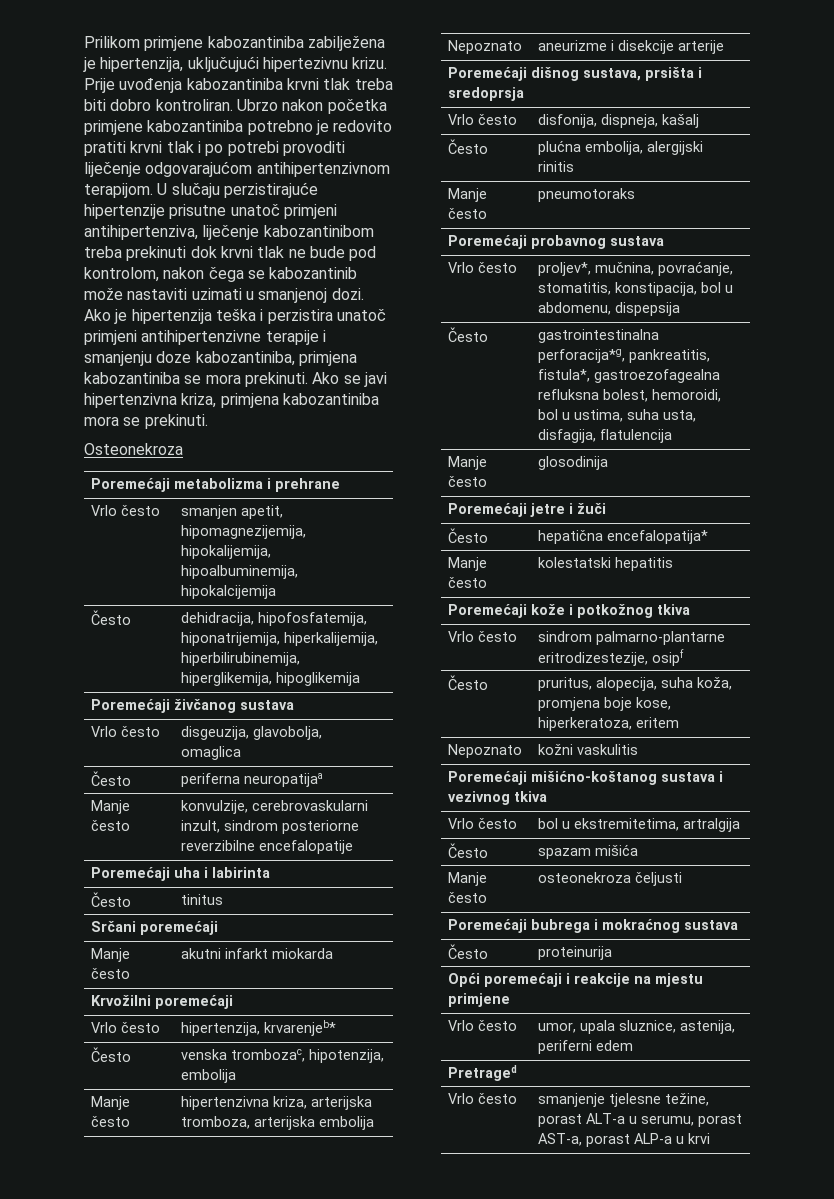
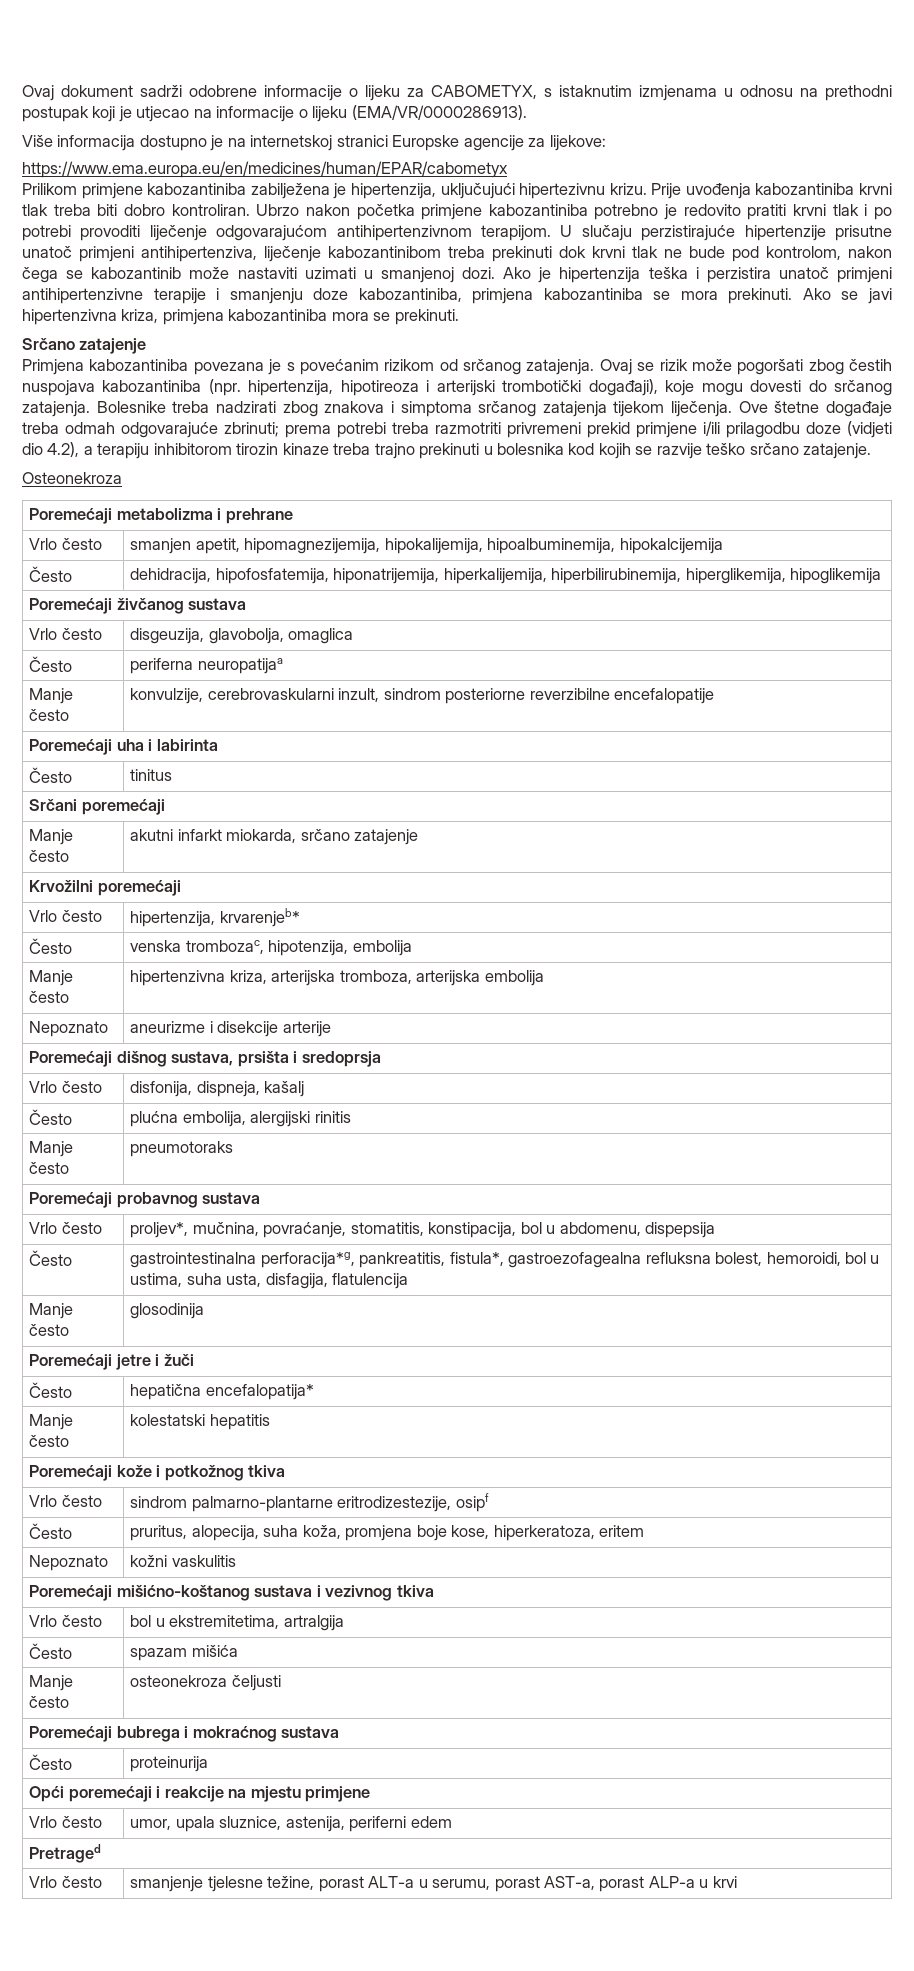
+ Ovaj dokument sadrži odobrene informacije o lijeku za CABOMETYX, s istaknutim izmjenama u odnosu na prethodni postupak koji je utjecao na informacije o lijeku (EMA/VR/0000286913).
+ Više informacija dostupno je na internetskoj stranici Europske agencije za lijekove:
+ https://www.ema.europa.eu/en/medicines/human/EPAR/cabometyx
+ Srčano zatajenje
+ Primjena kabozantiniba povezana je s povećanim rizikom od srčanog zatajenja. Ovaj se rizik može pogoršati zbog čestih nuspojava kabozantiniba (npr. hipertenzija, hipotireoza i arterijski trombotički događaji), koje mogu dovesti do srčanog zatajenja. Bolesnike treba nadzirati zbog znakova i simptoma srčanog zatajenja tijekom liječenja. Ove štetne događaje treba odmah odgovarajuće zbrinuti; prema potrebi treba razmotriti privremeni prekid primjene i/ili prilagodbu doze (vidjeti dio 4.2), a terapiju inhibitorom tirozin kinaze treba trajno prekinuti u bolesnika kod kojih se razvije teško srčano zatajenje.
- Manje često | akutni infarkt miokarda
+ Manje često | akutni infarkt miokarda, srčano zatajenje

